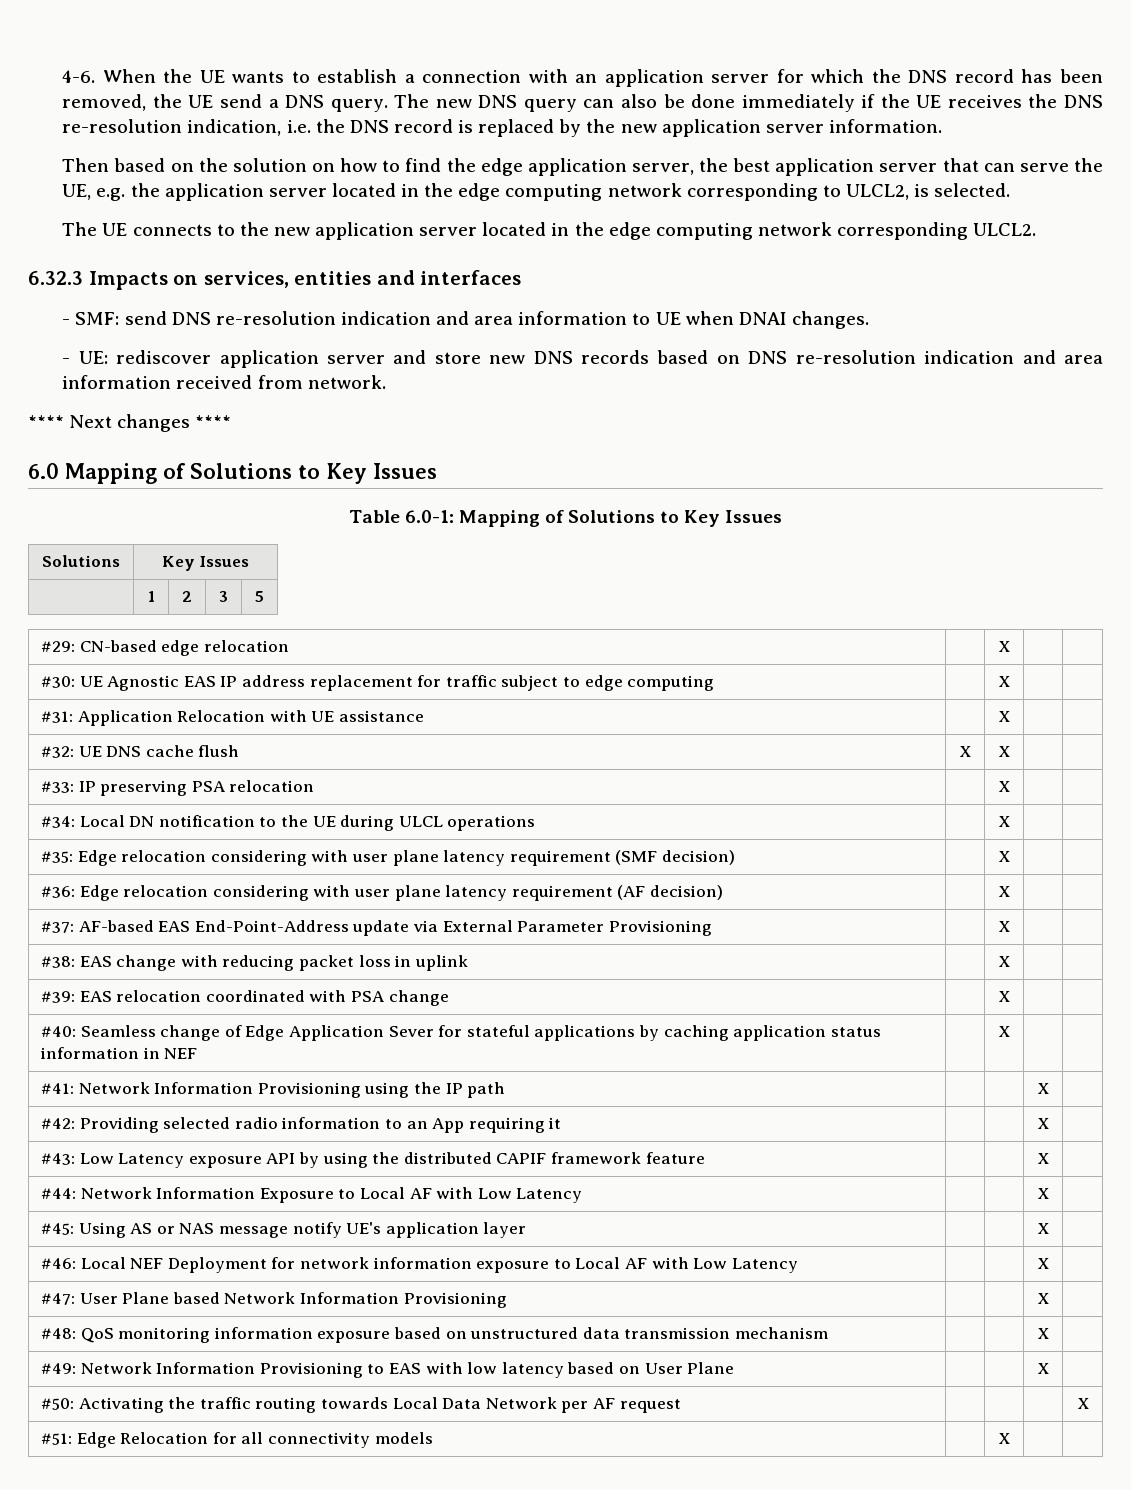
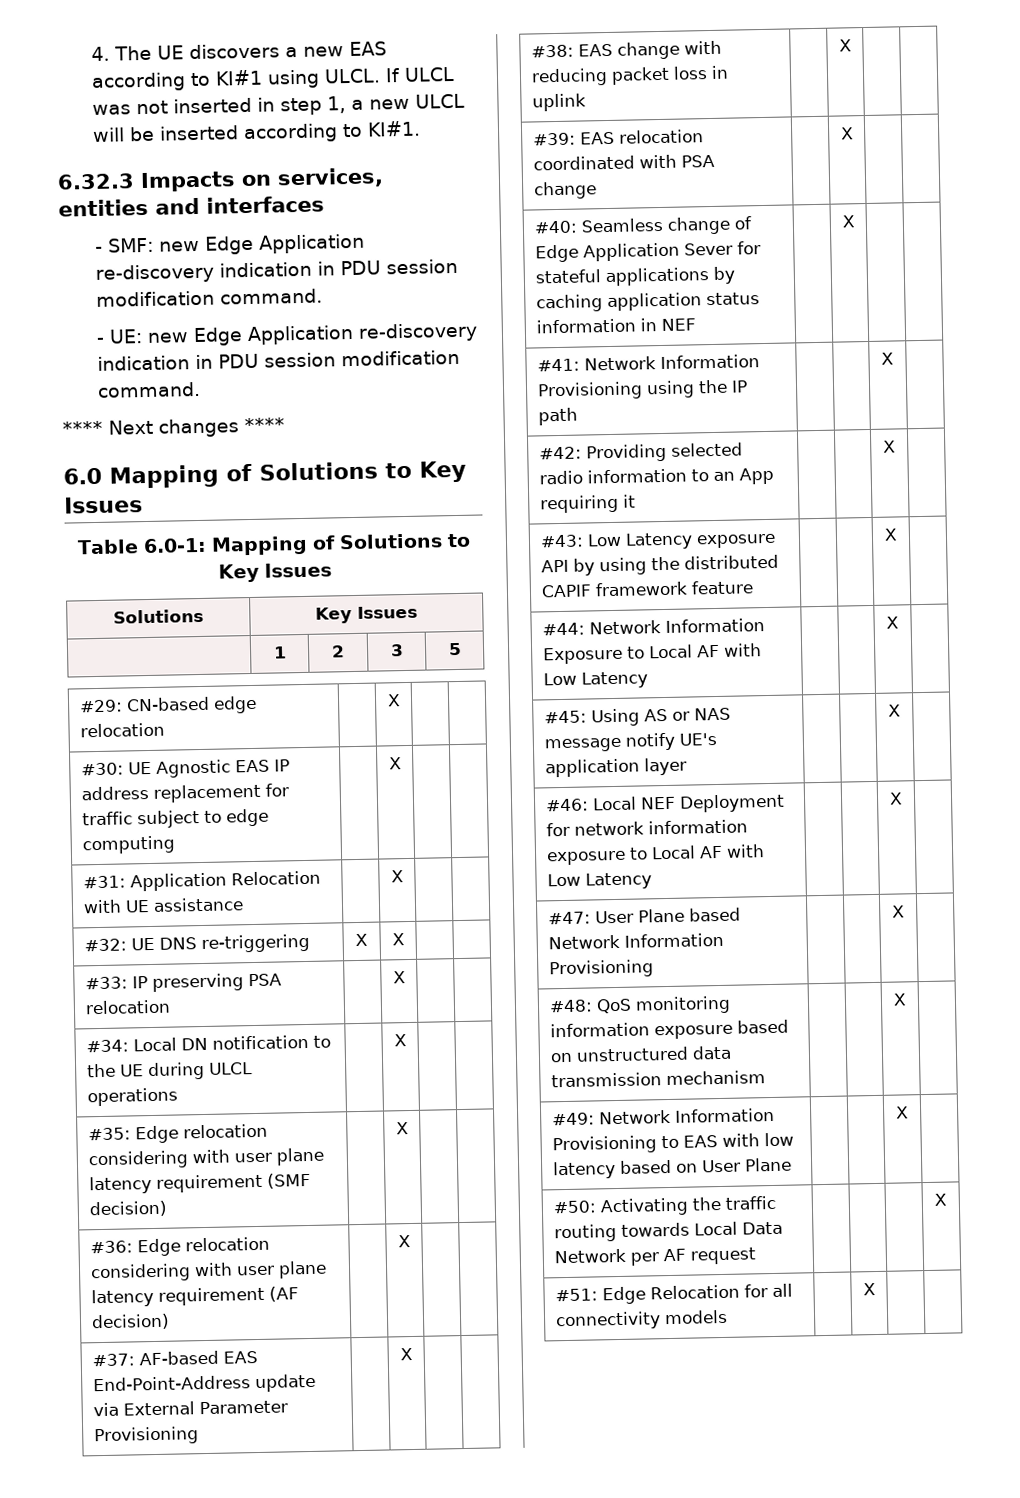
- 4-6. When the UE wants to establish a connection with an application server for which the DNS record has been removed, the UE send a DNS query. The new DNS query can also be done immediately if the UE receives the DNS re-resolution indication, i.e. the DNS record is replaced by the new application server information.
- Then based on the solution on how to find the edge application server, the best application server that can serve the UE, e.g. the application server located in the edge computing network corresponding to ULCL2, is selected.
- The UE connects to the new application server located in the edge computing network corresponding ULCL2.
+ 4. The UE discovers a new EAS according to KI#1 using ULCL. If ULCL was not inserted in step 1, a new ULCL will be inserted according to KI#1.
- - SMF: send DNS re-resolution indication and area information to UE when DNAI changes.
- - UE: rediscover application server and store new DNS records based on DNS re-resolution indication and area information received from network.
+ - SMF: new Edge Application re-discovery indication in PDU session modification command.
+ - UE: new Edge Application re-discovery indication in PDU session modification command.
- #32: UE DNS cache flush | X | X | |
+ #32: UE DNS re-triggering | X | X | |

